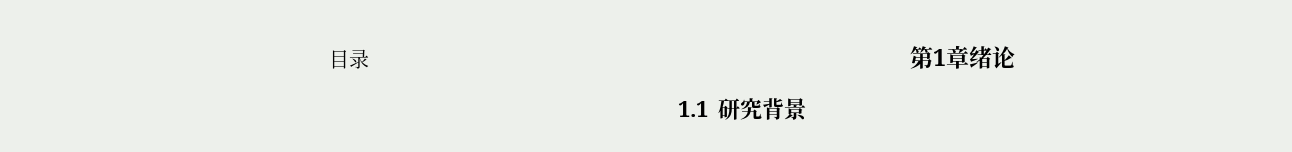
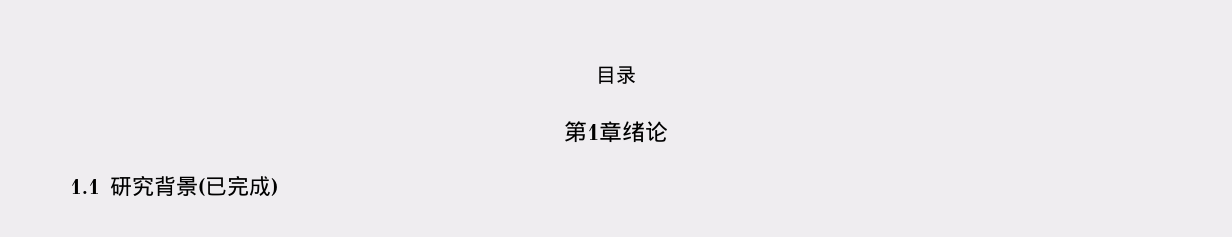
- 1.1研究背景
+ 1.1研究背景(已完成)

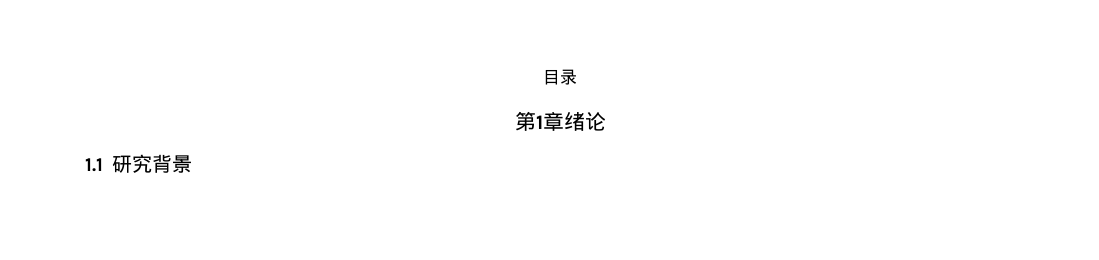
- 1.1研究背景(已完成)
+ 1.1研究背景

